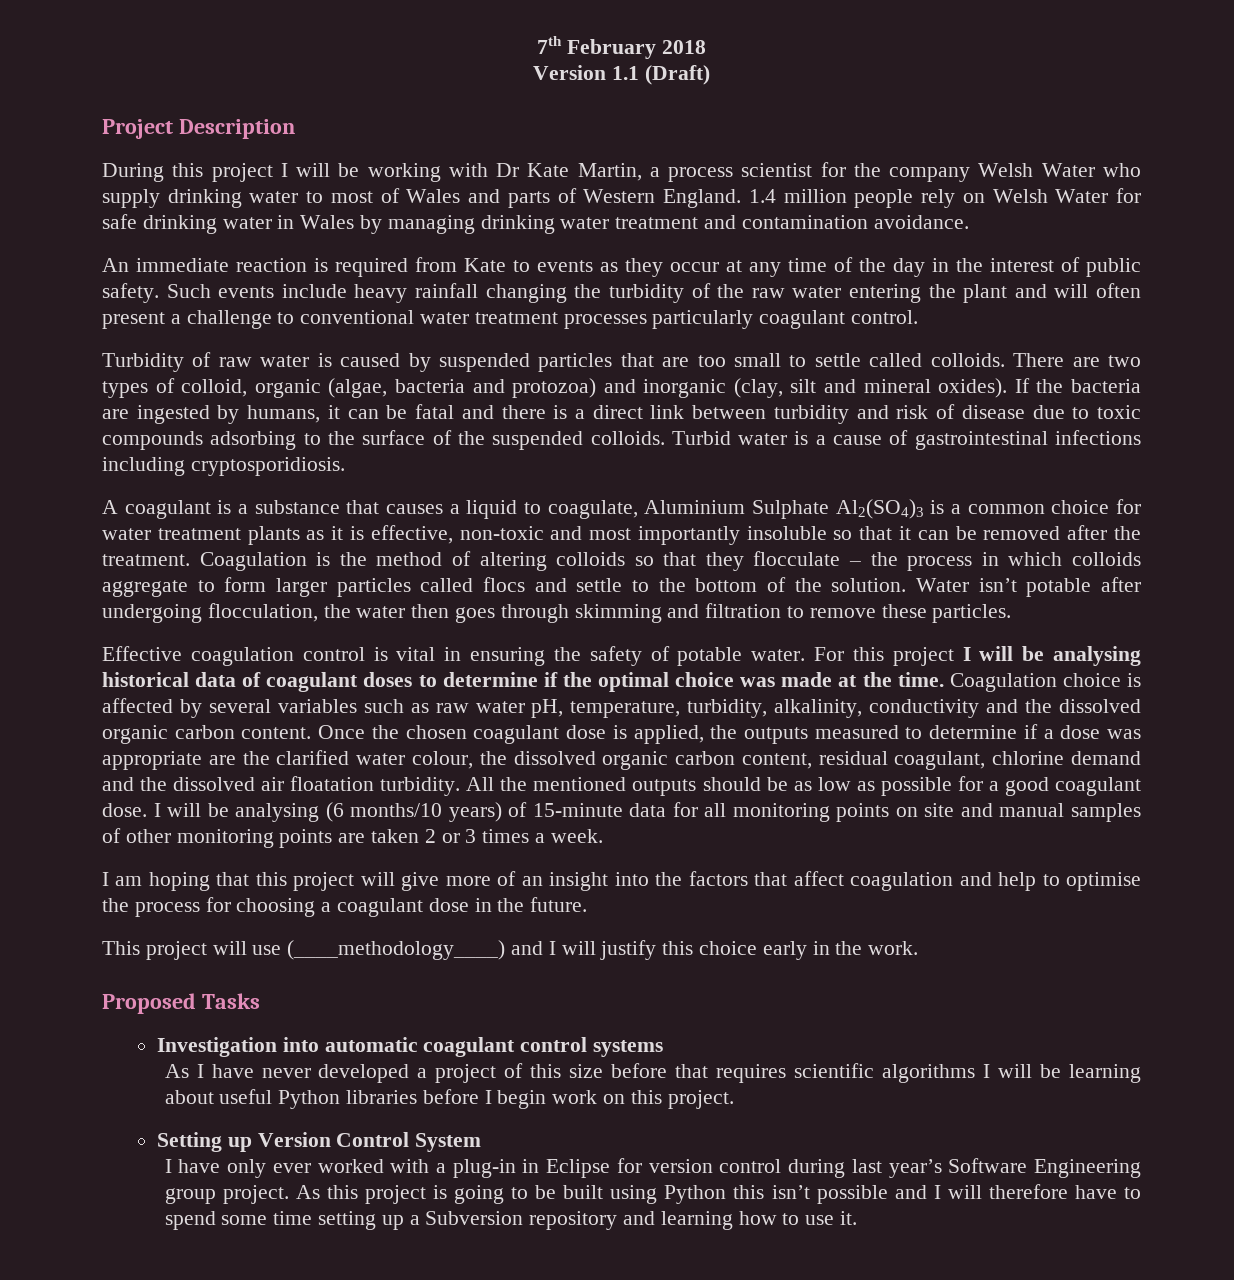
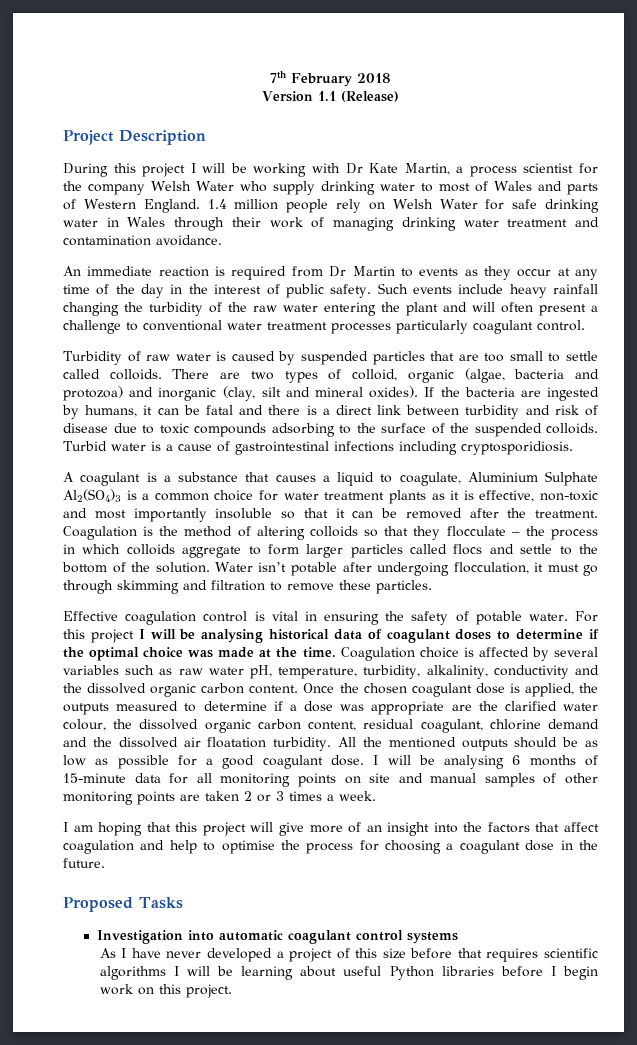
- Version 1.1 (Draft)
+ Version 1.1 (Release)
- 1.4 million people rely on Welsh Water for safe drinking water in Wales by managing drinking water treatment and contamination avoidance.
+ 1.4 million people rely on Welsh Water for safe drinking water in Wales through their work of managing drinking water treatment and contamination avoidance.
- An immediate reaction is required from Kate to events as they occur at any time of the day in the interest of public safety.
+ An immediate reaction is required from Dr Martin to events as they occur at any time of the day in the interest of public safety.
- Water isn’t potable after undergoing flocculation, the water then goes through skimming and filtration to remove these particles.
+ Water isn’t potable after undergoing flocculation, it must go through skimming and filtration to remove these particles.
- I will be analysing (6 months/10 years) of 15-minute data for all monitoring points on site and manual samples of other monitoring points are taken 2 or 3 times a week.
+ I will be analysing 6 months of 15-minute data for all monitoring points on site and manual samples of other monitoring points are taken 2 or 3 times a week.
- This project will use (____methodology____) and I will justify this choice early in the work.
- Setting up Version Control System
- I have only ever worked with a plug-in in Eclipse for version control during last year’s Software Engineering group project. As this project is going to be built using Python this isn’t possible and I will therefore have to spend some time setting up a Subversion repository and learning how to use it.

